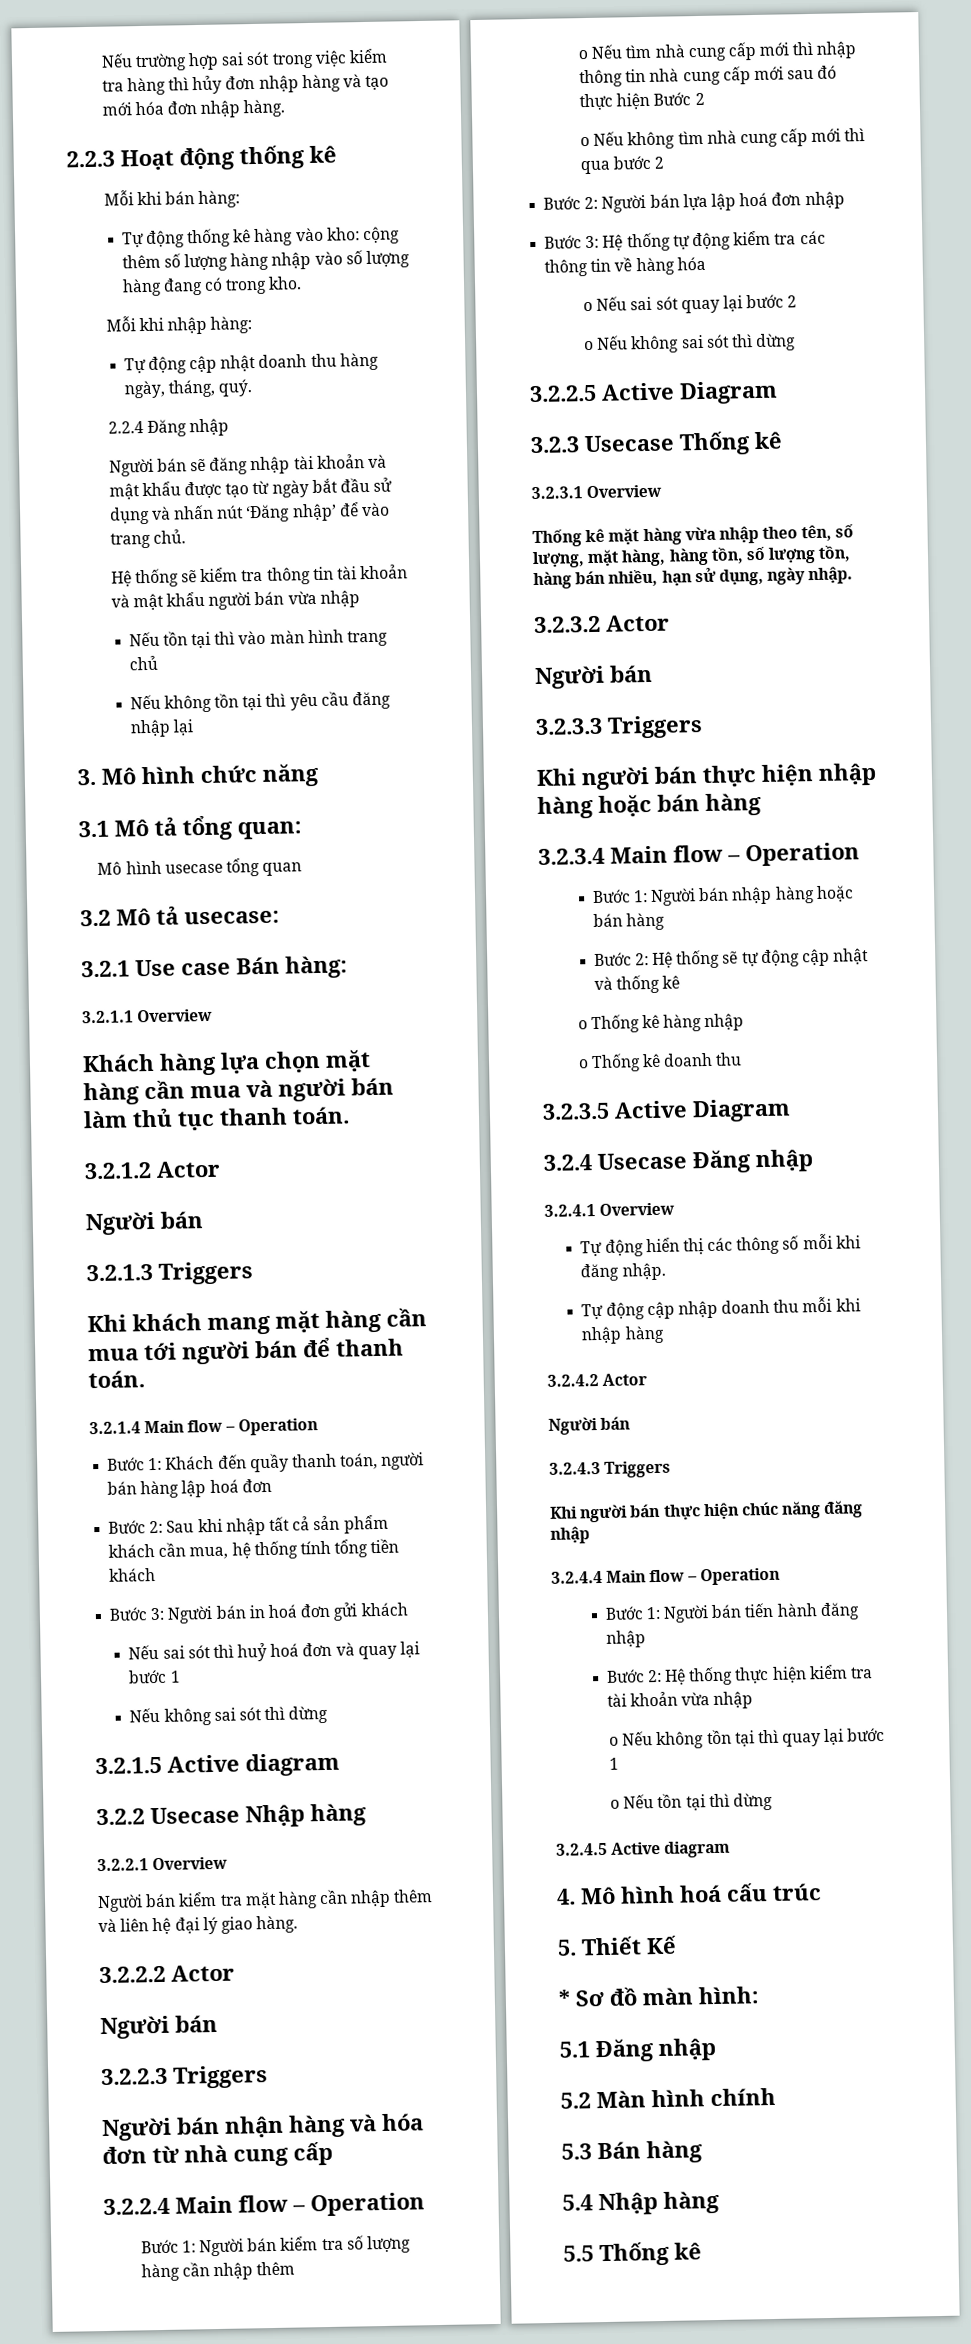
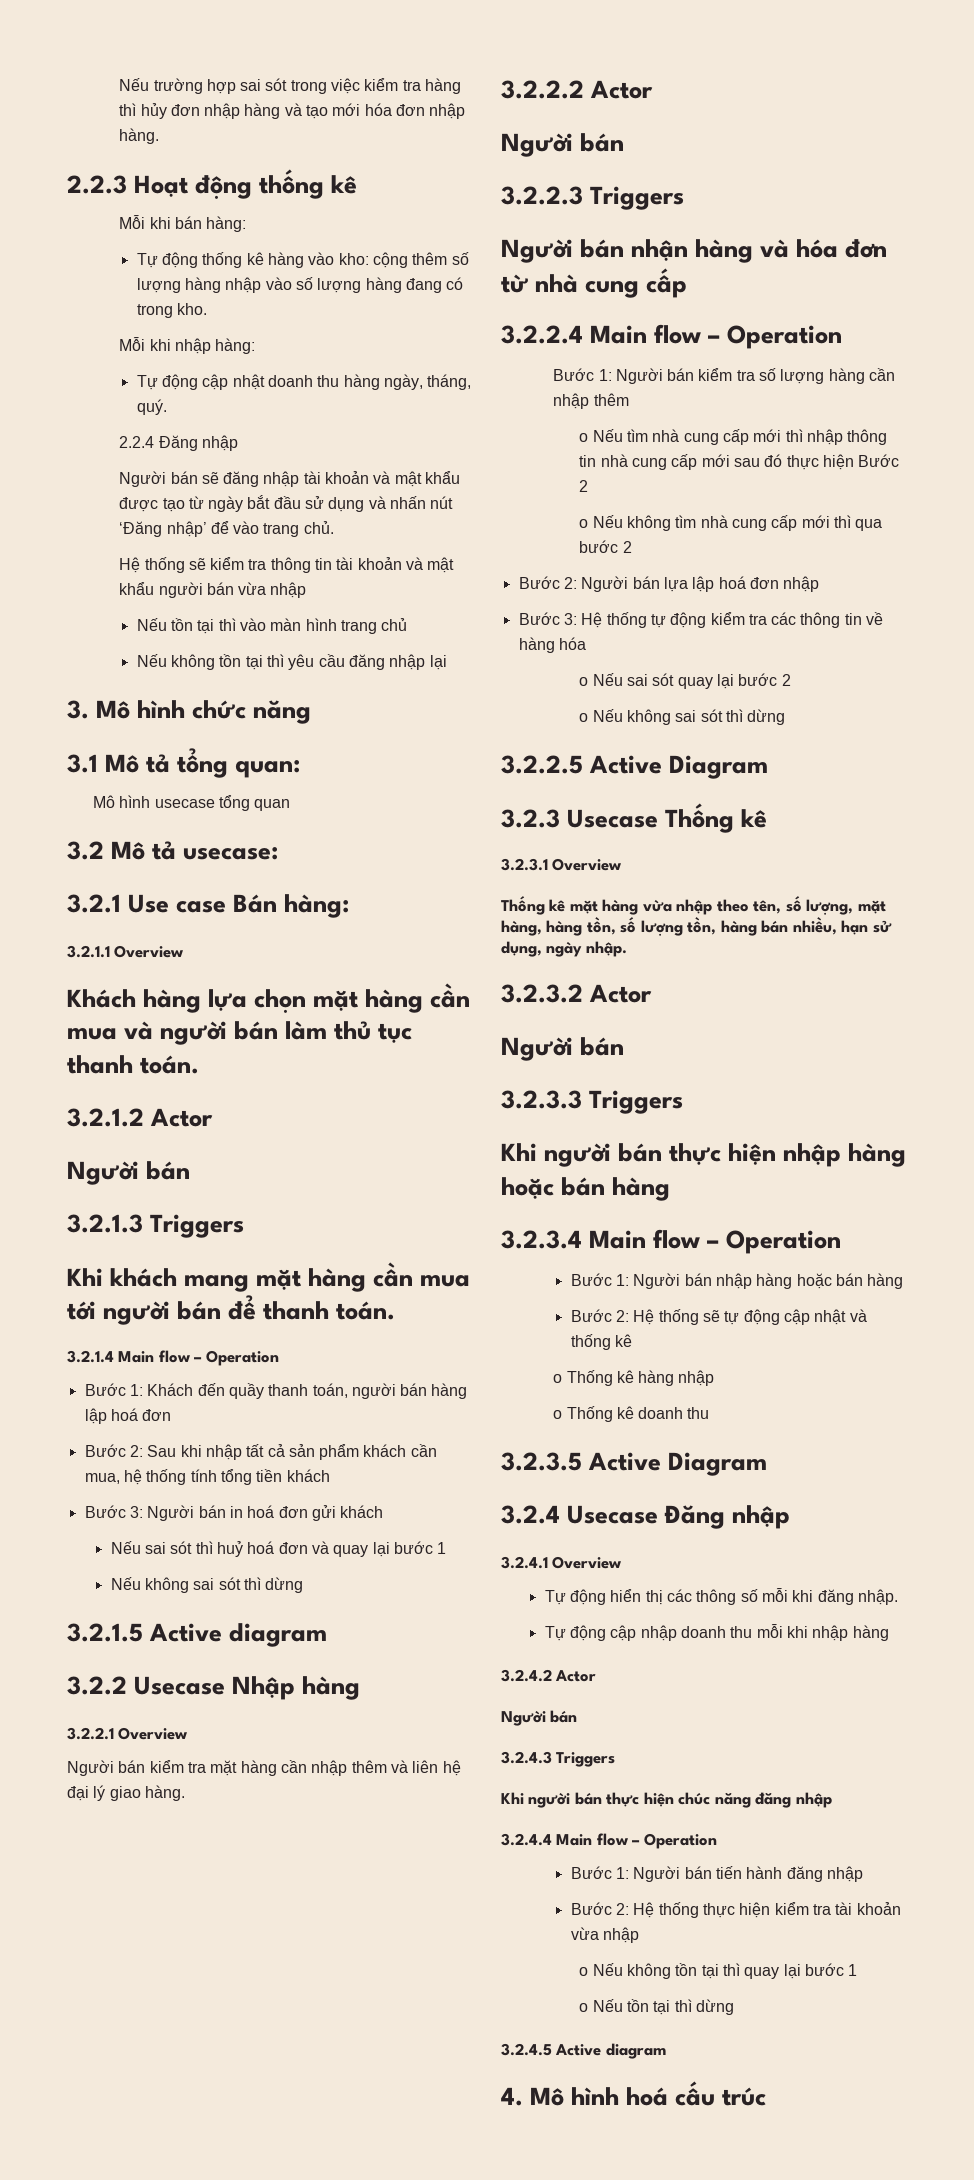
- 5. Thiết Kế
- * Sơ đồ màn hình:
- 5.1 Đăng nhập
- 5.2 Màn hình chính
- 5.3 Bán hàng
- 5.4 Nhập hàng
- 5.5 Thống kê

